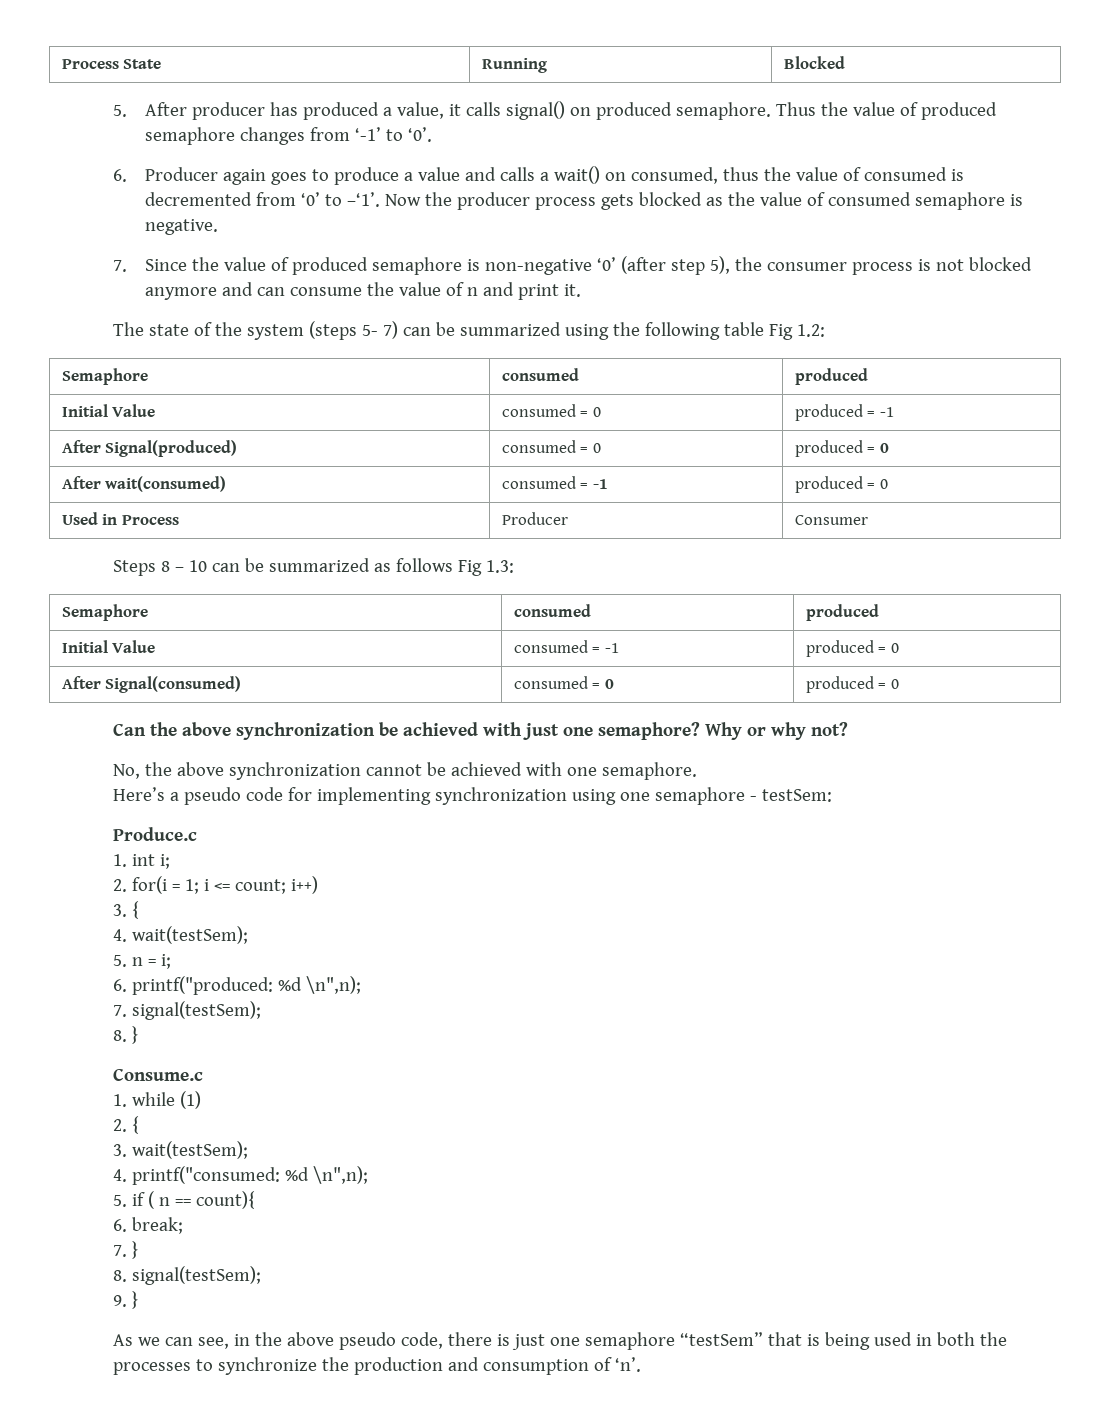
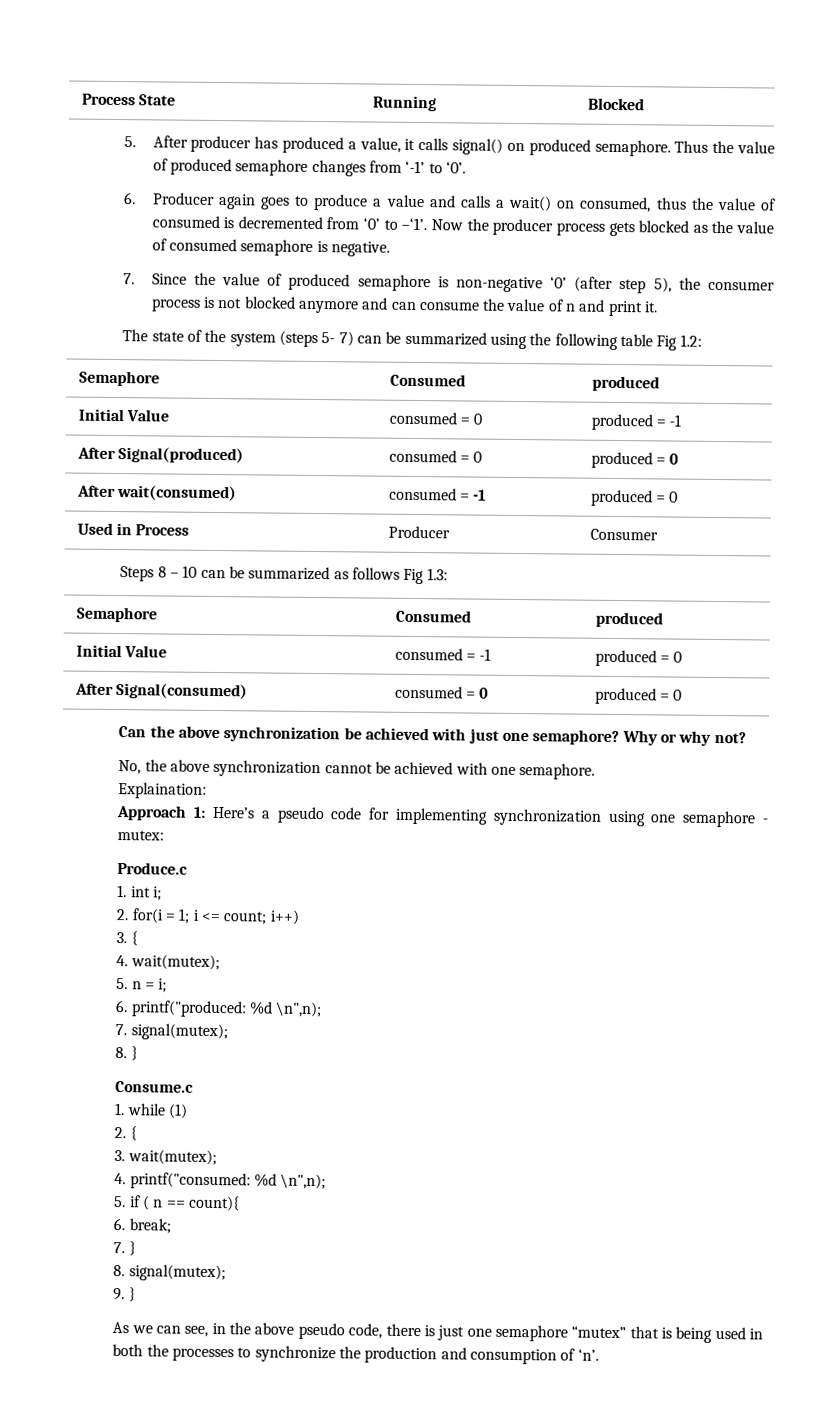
  The state of the system (steps 5- 7) can be summarized using the following table Fig 1.2:
- Semaphore | consumed | produced
+ Semaphore | Consumed | produced
  Steps 8 – 10 can be summarized as follows Fig 1.3:
- Semaphore | consumed | produced
+ Semaphore | Consumed | produced
- Here’s a pseudo code for implementing synchronization using one semaphore - testSem:
+ Explaination:
+ Approach 1: Here’s a pseudo code for implementing synchronization using one semaphore - mutex:
- 4. wait(testSem);
+ 4. wait(mutex);
- 7. signal(testSem);
+ 7. signal(mutex);
- 3. wait(testSem);
+ 3. wait(mutex);
- 8. signal(testSem);
+ 8. signal(mutex);
- As we can see, in the above pseudo code, there is just one semaphore “testSem” that is being used in both the processes to synchronize the production and consumption of ‘n’.
+ As we can see, in the above pseudo code, there is just one semaphore “mutex” that is being used in both the processes to synchronize the production and consumption of ‘n’.

